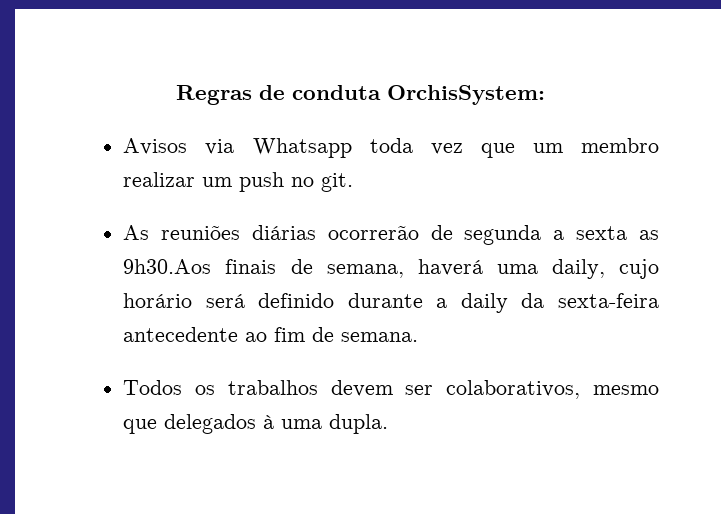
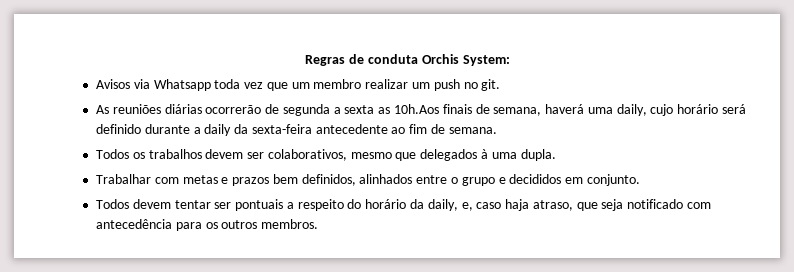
- Regras de conduta OrchisSystem:
+ Regras de conduta Orchis System:
- As reuniões diárias ocorrerão de segunda a sexta as 9h30.Aos finais de semana, haverá uma daily, cujo horário será definido durante a daily da sexta-feira antecedente ao fim de semana.
+ As reuniões diárias ocorrerão de segunda a sexta as 10h.Aos finais de semana, haverá uma daily, cujo horário será definido durante a daily da sexta-feira antecedente ao fim de semana.
+ Trabalhar com metas e prazos bem definidos, alinhados entre o grupo e decididos em conjunto.
+ Todos devem tentar ser pontuais a respeito do horário da daily, e, caso haja atraso, que seja notificado com antecedência para os outros membros.

